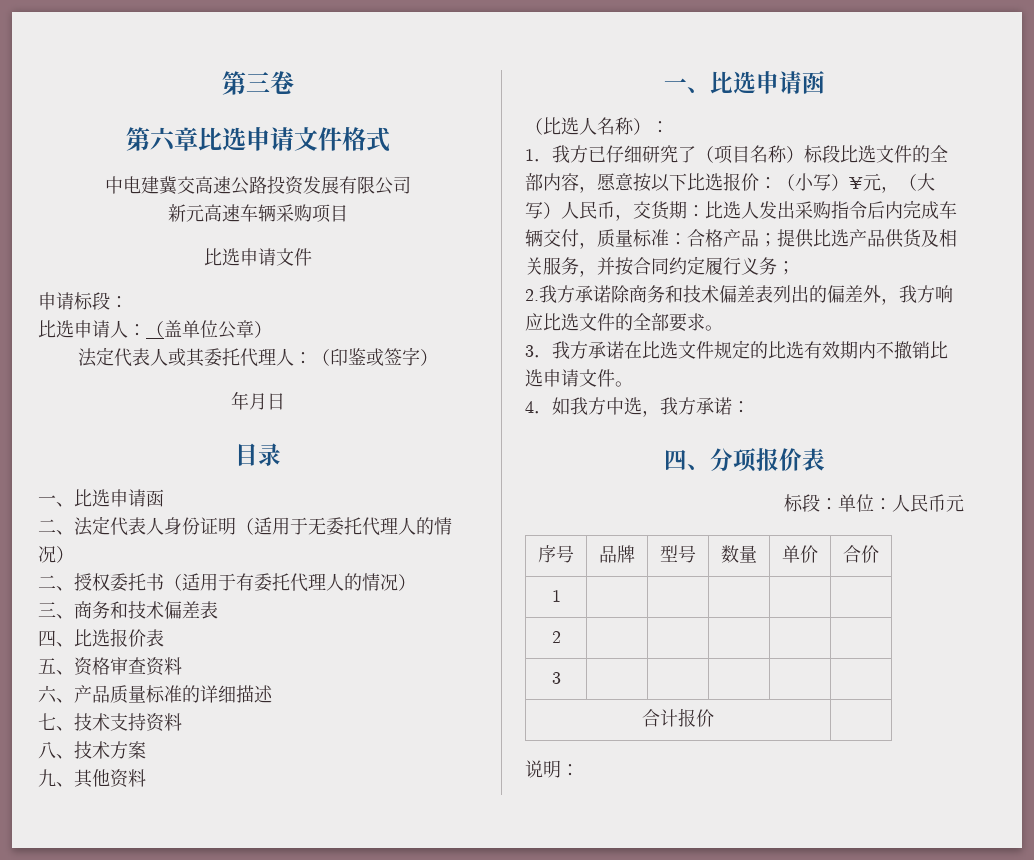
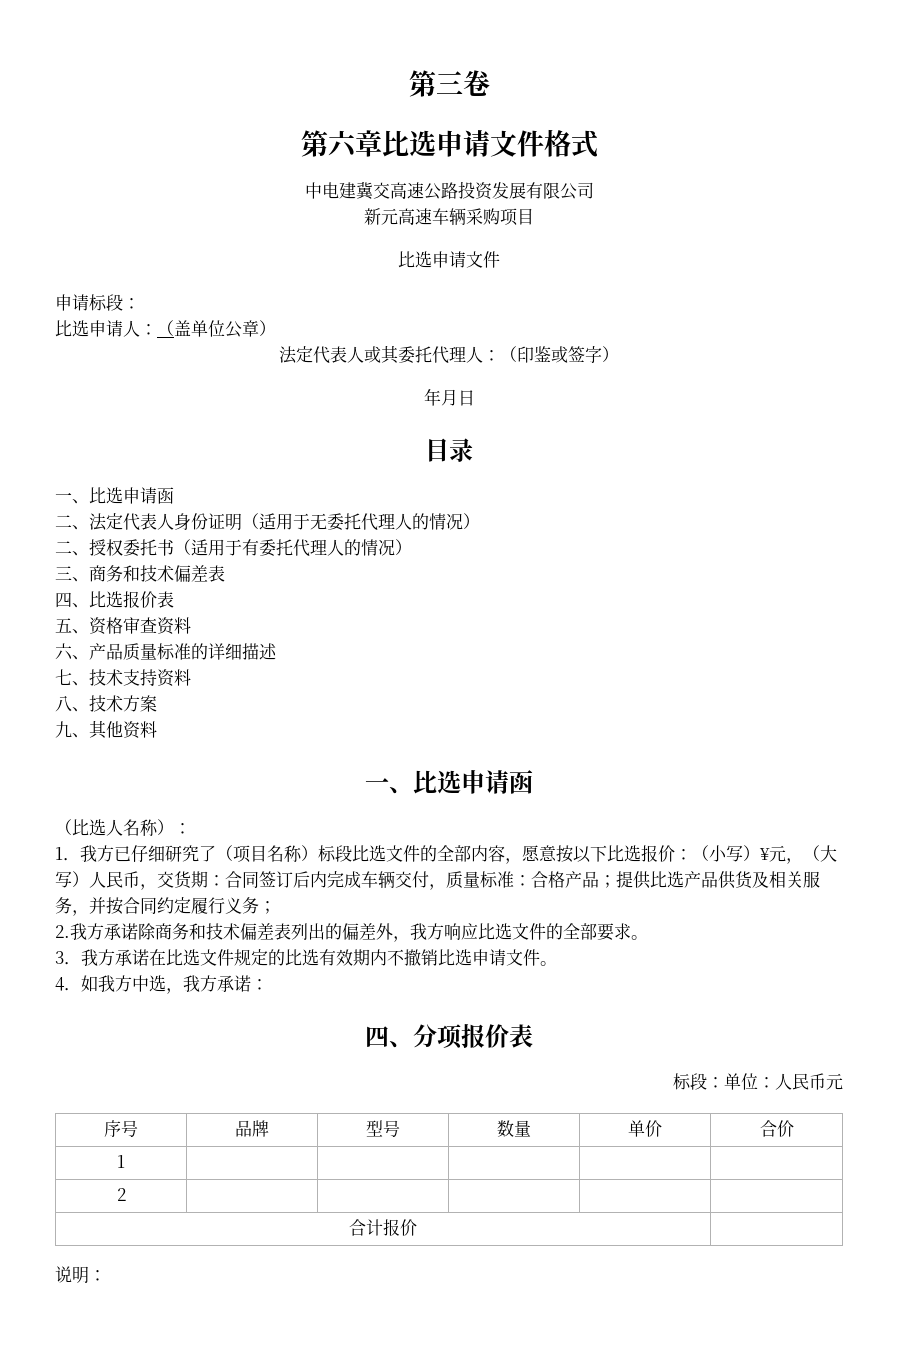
- 1．我方已仔细研究了（项目名称）标段比选文件的全部内容，愿意按以下比选报价：（小写）¥元，（大写）人民币，交货期：比选人发出采购指令后内完成车辆交付，质量标准：合格产品；提供比选产品供货及相关服务，并按合同约定履行义务；
+ 1．我方已仔细研究了（项目名称）标段比选文件的全部内容，愿意按以下比选报价：（小写）¥元，（大写）人民币，交货期：合同签订后内完成车辆交付，质量标准：合格产品；提供比选产品供货及相关服务，并按合同约定履行义务；
- 3 | | | | |

